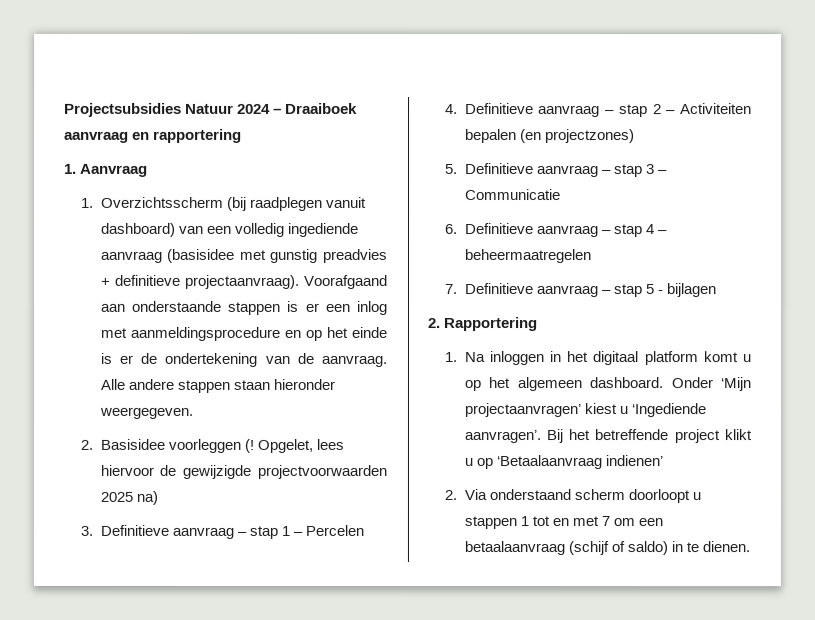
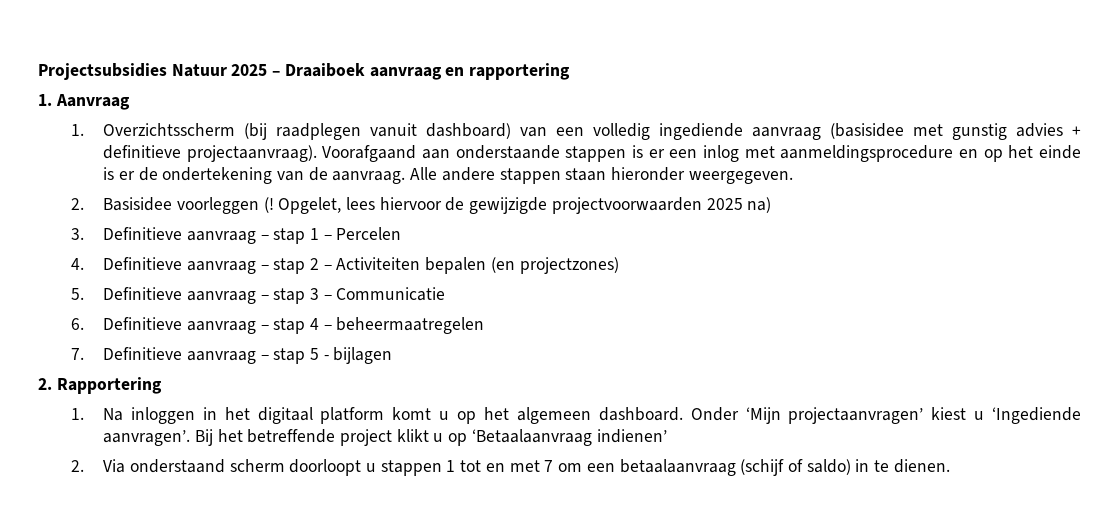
- Projectsubsidies Natuur 2024 – Draaiboek aanvraag en rapportering
+ Projectsubsidies Natuur 2025 – Draaiboek aanvraag en rapportering
- 1. Overzichtsscherm (bij raadplegen vanuit dashboard) van een volledig ingediende aanvraag (basisidee met gunstig preadvies + definitieve projectaanvraag).
+ 1. Overzichtsscherm (bij raadplegen vanuit dashboard) van een volledig ingediende aanvraag (basisidee met gunstig advies + definitieve projectaanvraag).

